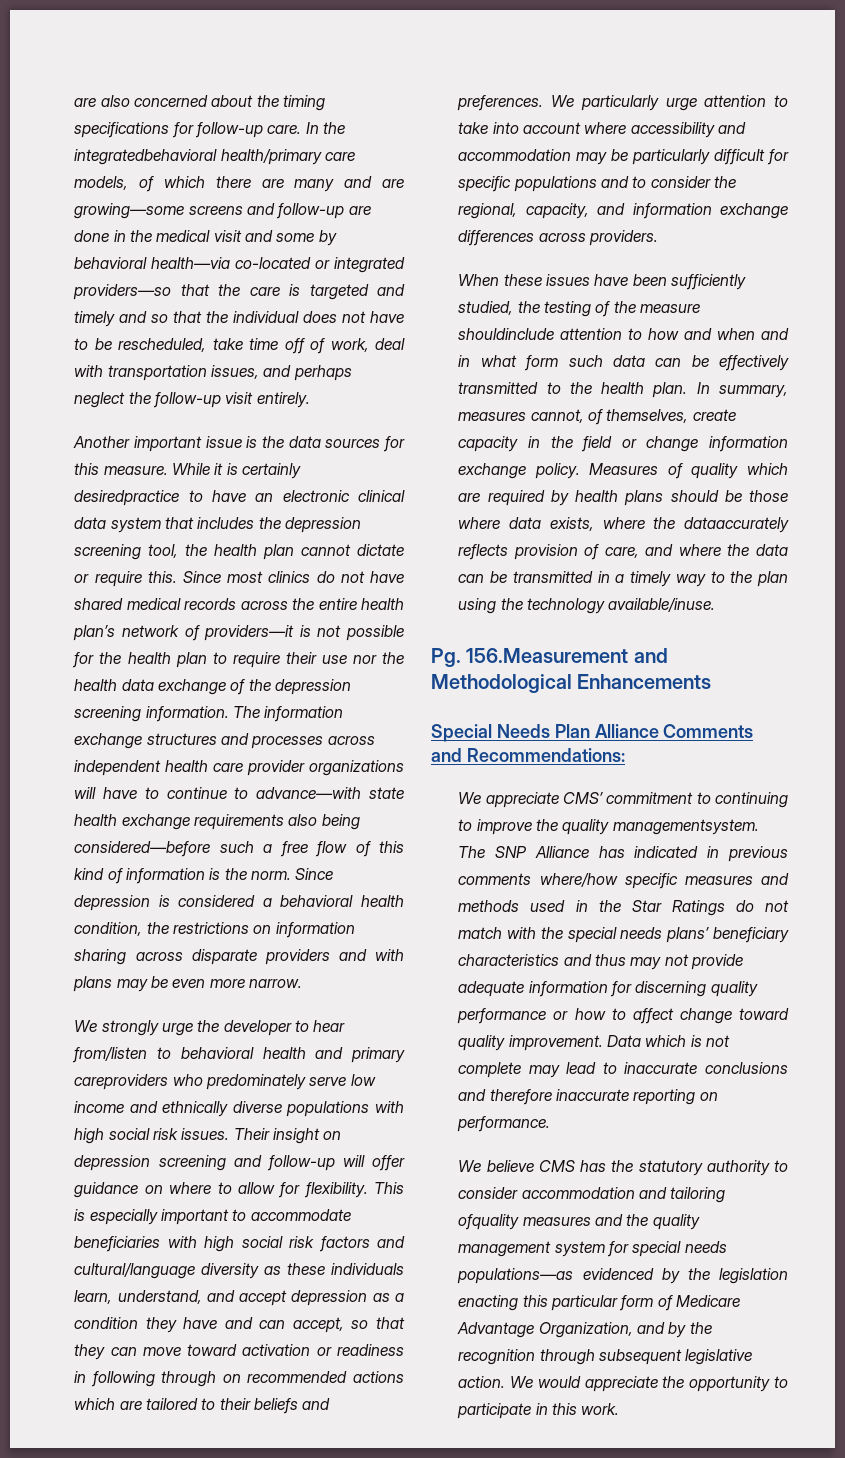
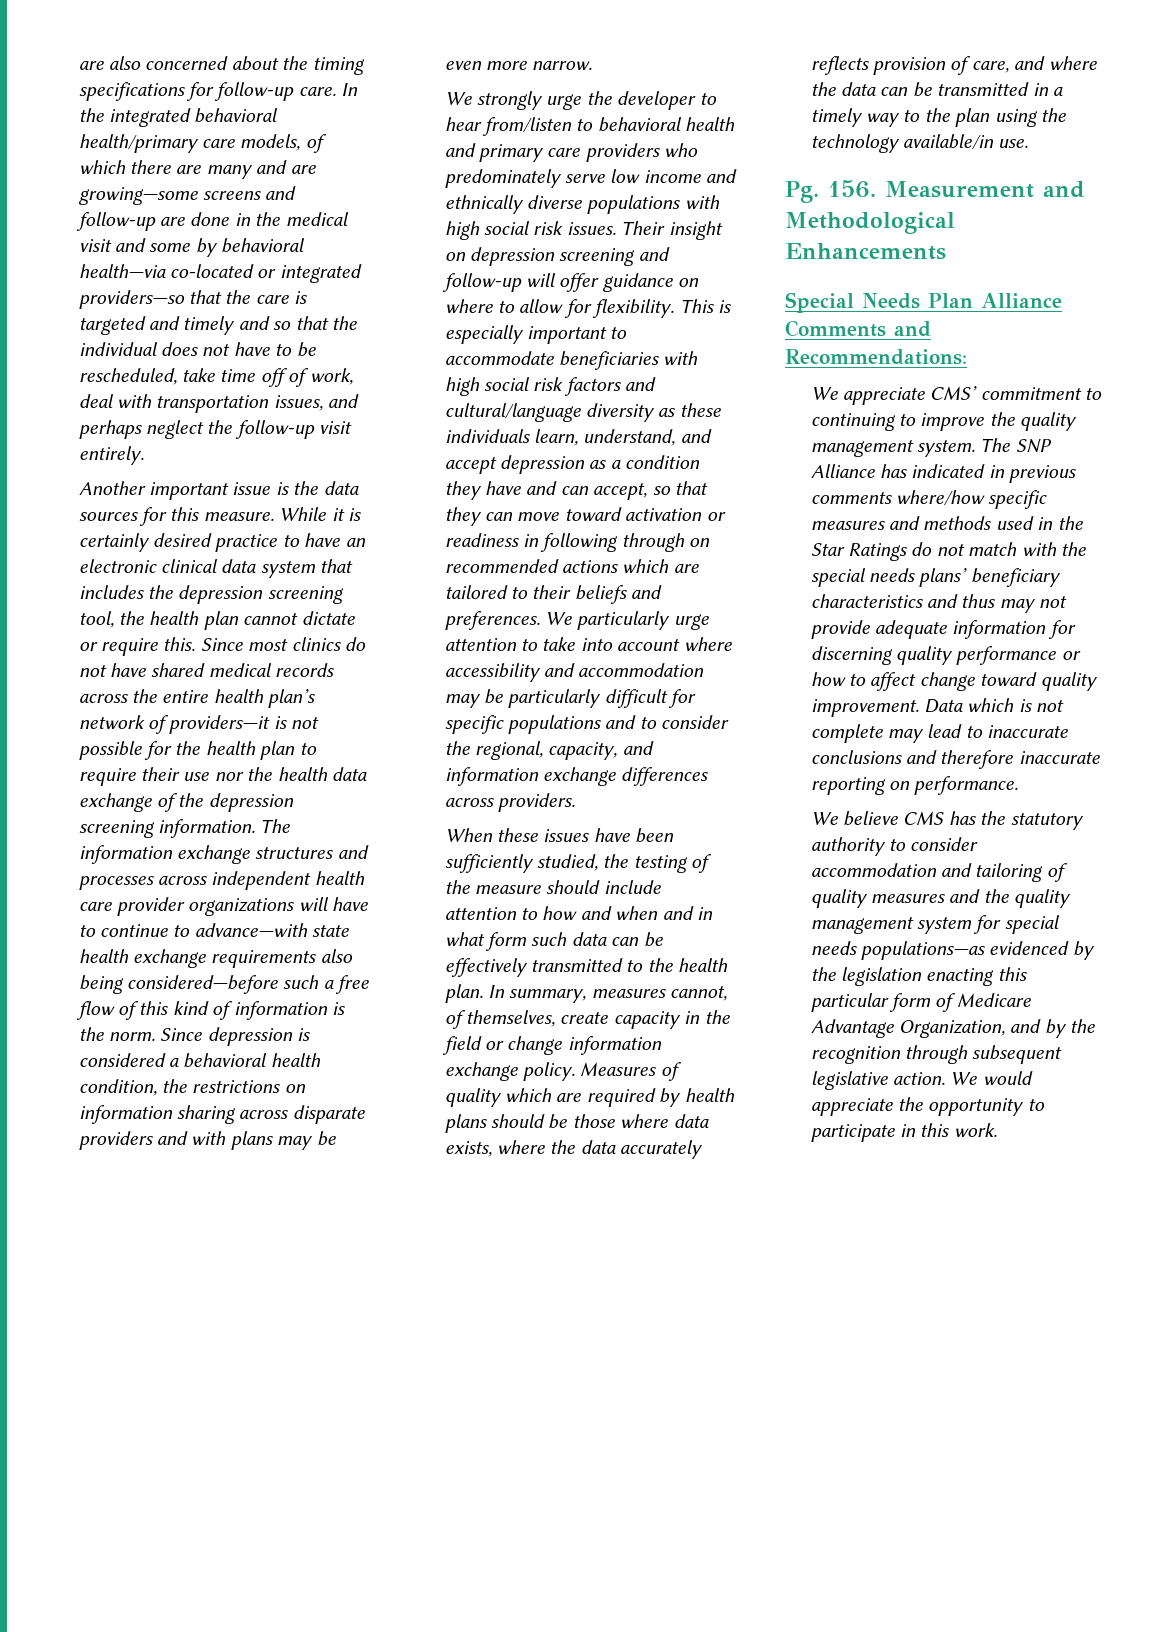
- In the integratedbehavioral health/primary care models, of which there are many and are growing—some screens and follow-up are done in the medical visit and some by behavioral health—via co-located or integrated providers—so that the care is targeted and timely and so that the individual does not have to be rescheduled, take time off of work, deal with transportation issues, and perhaps neglect the follow-up visit entirely.
+ In the integrated behavioral health/primary care models, of which there are many and are growing—some screens and follow-up are done in the medical visit and some by behavioral health—via co-located or integrated providers—so that the care is targeted and timely and so that the individual does not have to be rescheduled, take time off of work, deal with transportation issues, and perhaps neglect the follow-up visit entirely.
- While it is certainly desiredpractice to have an electronic clinical data system that includes the depression screening tool, the health plan cannot dictate or require this.
+ While it is certainly desired practice to have an electronic clinical data system that includes the depression screening tool, the health plan cannot dictate or require this.
- We strongly urge the developer to hear from/listen to behavioral health and primary careproviders who predominately serve low income and ethnically diverse populations with high social risk issues.
+ We strongly urge the developer to hear from/listen to behavioral health and primary care providers who predominately serve low income and ethnically diverse populations with high social risk issues.
- When these issues have been sufficiently studied, the testing of the measure shouldinclude attention to how and when and in what form such data can be effectively transmitted to the health plan.
+ When these issues have been sufficiently studied, the testing of the measure should include attention to how and when and in what form such data can be effectively transmitted to the health plan.
- Measures of quality which are required by health plans should be those where data exists, where the dataaccurately reflects provision of care, and where the data can be transmitted in a timely way to the plan using the technology available/inuse.
+ Measures of quality which are required by health plans should be those where data exists, where the data accurately reflects provision of care, and where the data can be transmitted in a timely way to the plan using the technology available/in use.
- Pg. 156.Measurement and Methodological Enhancements
+ Pg. 156. Measurement and Methodological Enhancements
- We appreciate CMS’ commitment to continuing to improve the quality managementsystem.
+ We appreciate CMS’ commitment to continuing to improve the quality management system.
- We believe CMS has the statutory authority to consider accommodation and tailoring ofquality measures and the quality management system for special needs populations—as evidenced by the legislation enacting this particular form of Medicare Advantage Organization, and by the recognition through subsequent legislative action.
+ We believe CMS has the statutory authority to consider accommodation and tailoring of quality measures and the quality management system for special needs populations—as evidenced by the legislation enacting this particular form of Medicare Advantage Organization, and by the recognition through subsequent legislative action.

